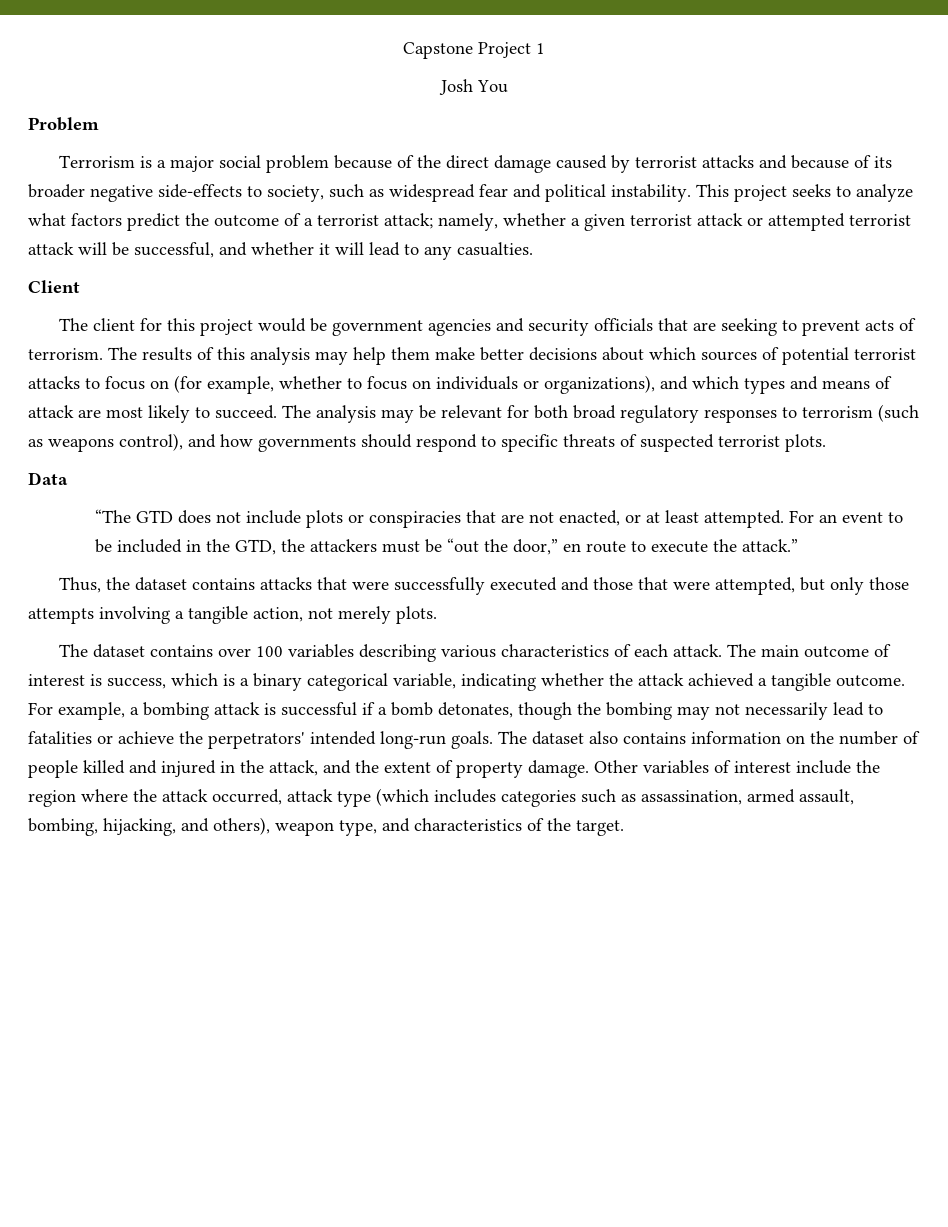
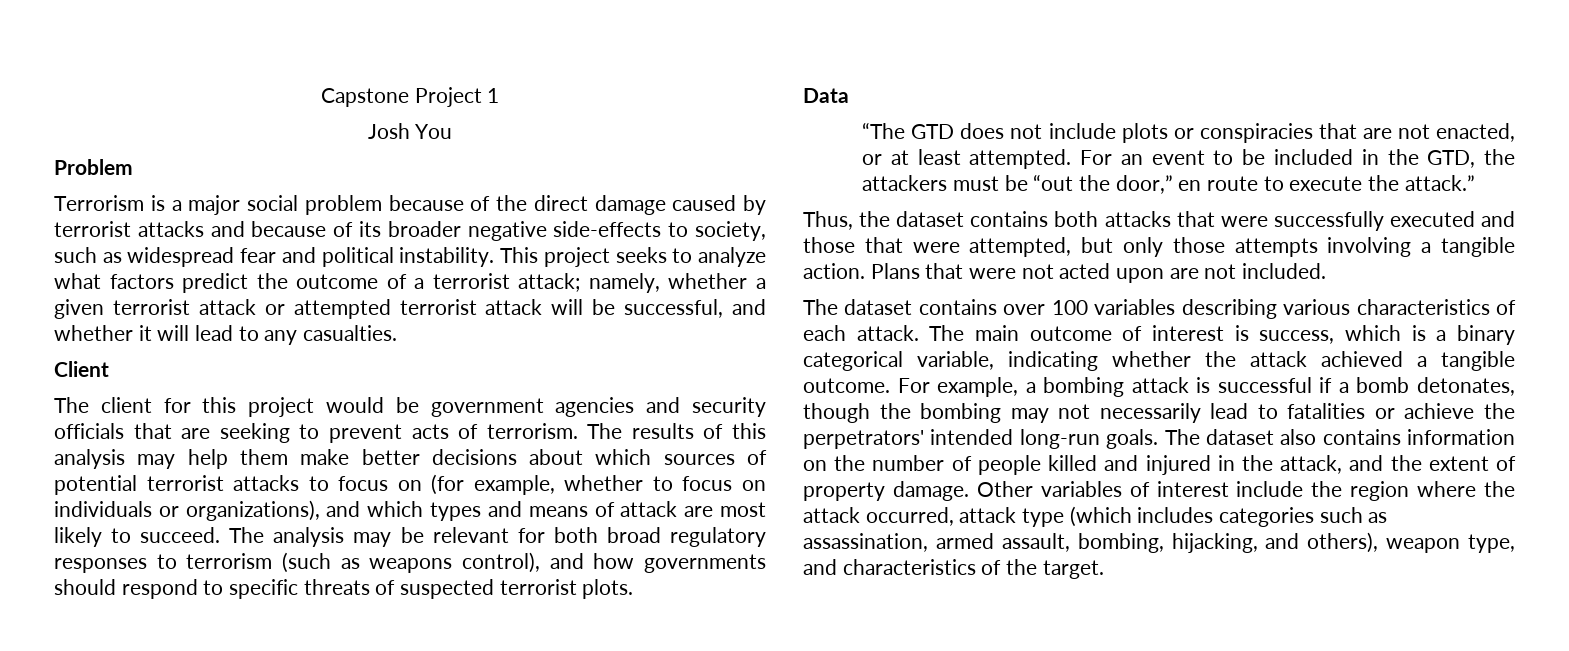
- Thus, the dataset contains attacks that were successfully executed and those that were attempted, but only those attempts involving a tangible action, not merely plots.
+ Thus, the dataset contains both attacks that were successfully executed and those that were attempted, but only those attempts involving a tangible action. Plans that were not acted upon are not included.

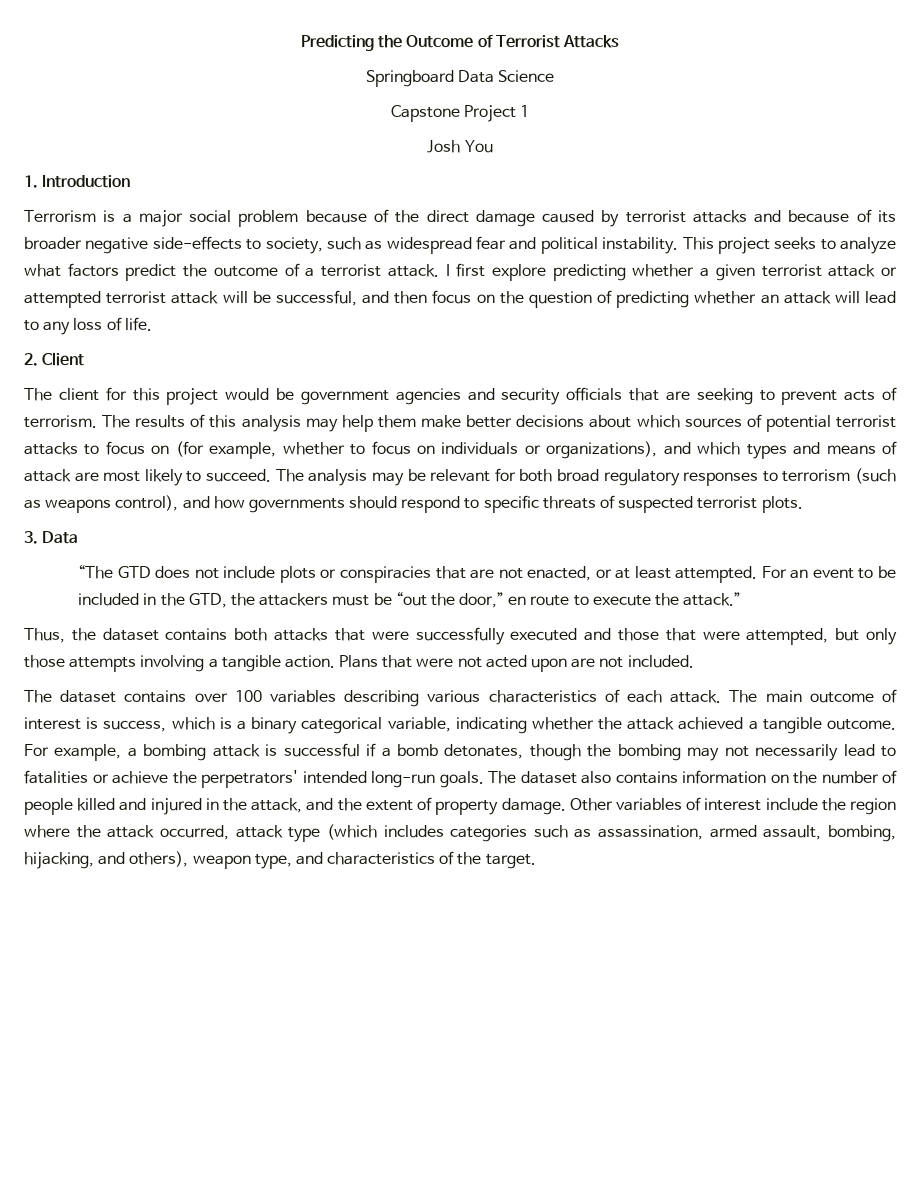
+ Predicting the Outcome of Terrorist Attacks
+ Springboard Data Science
- Problem
+ 1. Introduction
- This project seeks to analyze what factors predict the outcome of a terrorist attack; namely, whether a given terrorist attack or attempted terrorist attack will be successful, and whether it will lead to any casualties.
- Client
+ This project seeks to analyze what factors predict the outcome of a terrorist attack. I first explore predicting whether a given terrorist attack or attempted terrorist attack will be successful, and then focus on the question of predicting whether an attack will lead to any loss of life.
+ 2. Client
- Data
+ 3. Data

